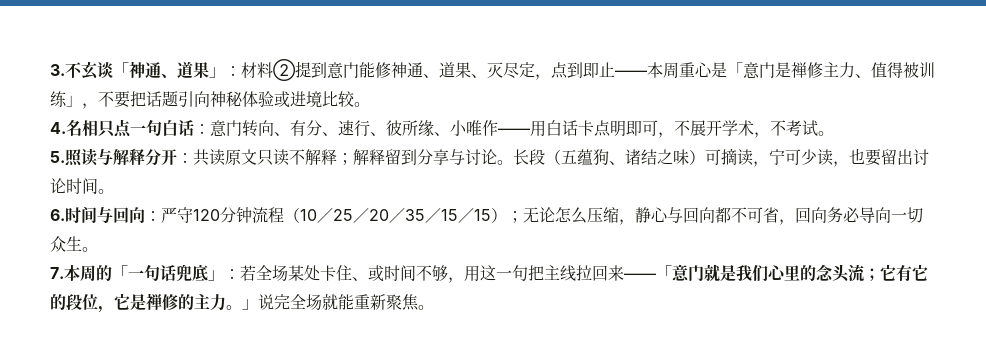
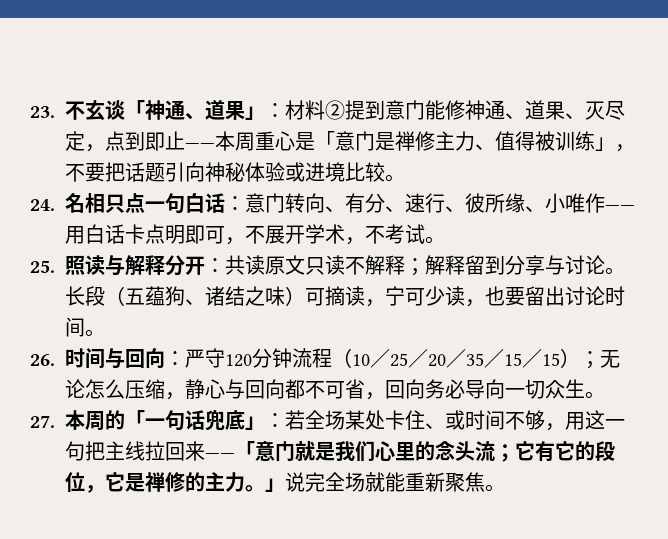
- 3.不玄谈「神通、道果」：材料②提到意门能修神通、道果、灭尽定，点到即止——本周重心是「意门是禅修主力、值得被训练」，不要把话题引向神秘体验或进境比较。
+ 23.不玄谈「神通、道果」：材料②提到意门能修神通、道果、灭尽定，点到即止——本周重心是「意门是禅修主力、值得被训练」，不要把话题引向神秘体验或进境比较。
- 4.名相只点一句白话：意门转向、有分、速行、彼所缘、小唯作——用白话卡点明即可，不展开学术，不考试。
+ 24.名相只点一句白话：意门转向、有分、速行、彼所缘、小唯作——用白话卡点明即可，不展开学术，不考试。
- 5.照读与解释分开：共读原文只读不解释；解释留到分享与讨论。
+ 25.照读与解释分开：共读原文只读不解释；解释留到分享与讨论。
- 6.时间与回向：严守120分钟流程（10／25／20／35／15／15）；无论怎么压缩，静心与回向都不可省，回向务必导向一切众生。
+ 26.时间与回向：严守120分钟流程（10／25／20／35／15／15）；无论怎么压缩，静心与回向都不可省，回向务必导向一切众生。
- 7.本周的「一句话兜底」：若全场某处卡住、或时间不够，用这一句把主线拉回来——「意门就是我们心里的念头流；它有它的段位，它是禅修的主力。」说完全场就能重新聚焦。
+ 27.本周的「一句话兜底」：若全场某处卡住、或时间不够，用这一句把主线拉回来——「意门就是我们心里的念头流；它有它的段位，它是禅修的主力。」说完全场就能重新聚焦。

